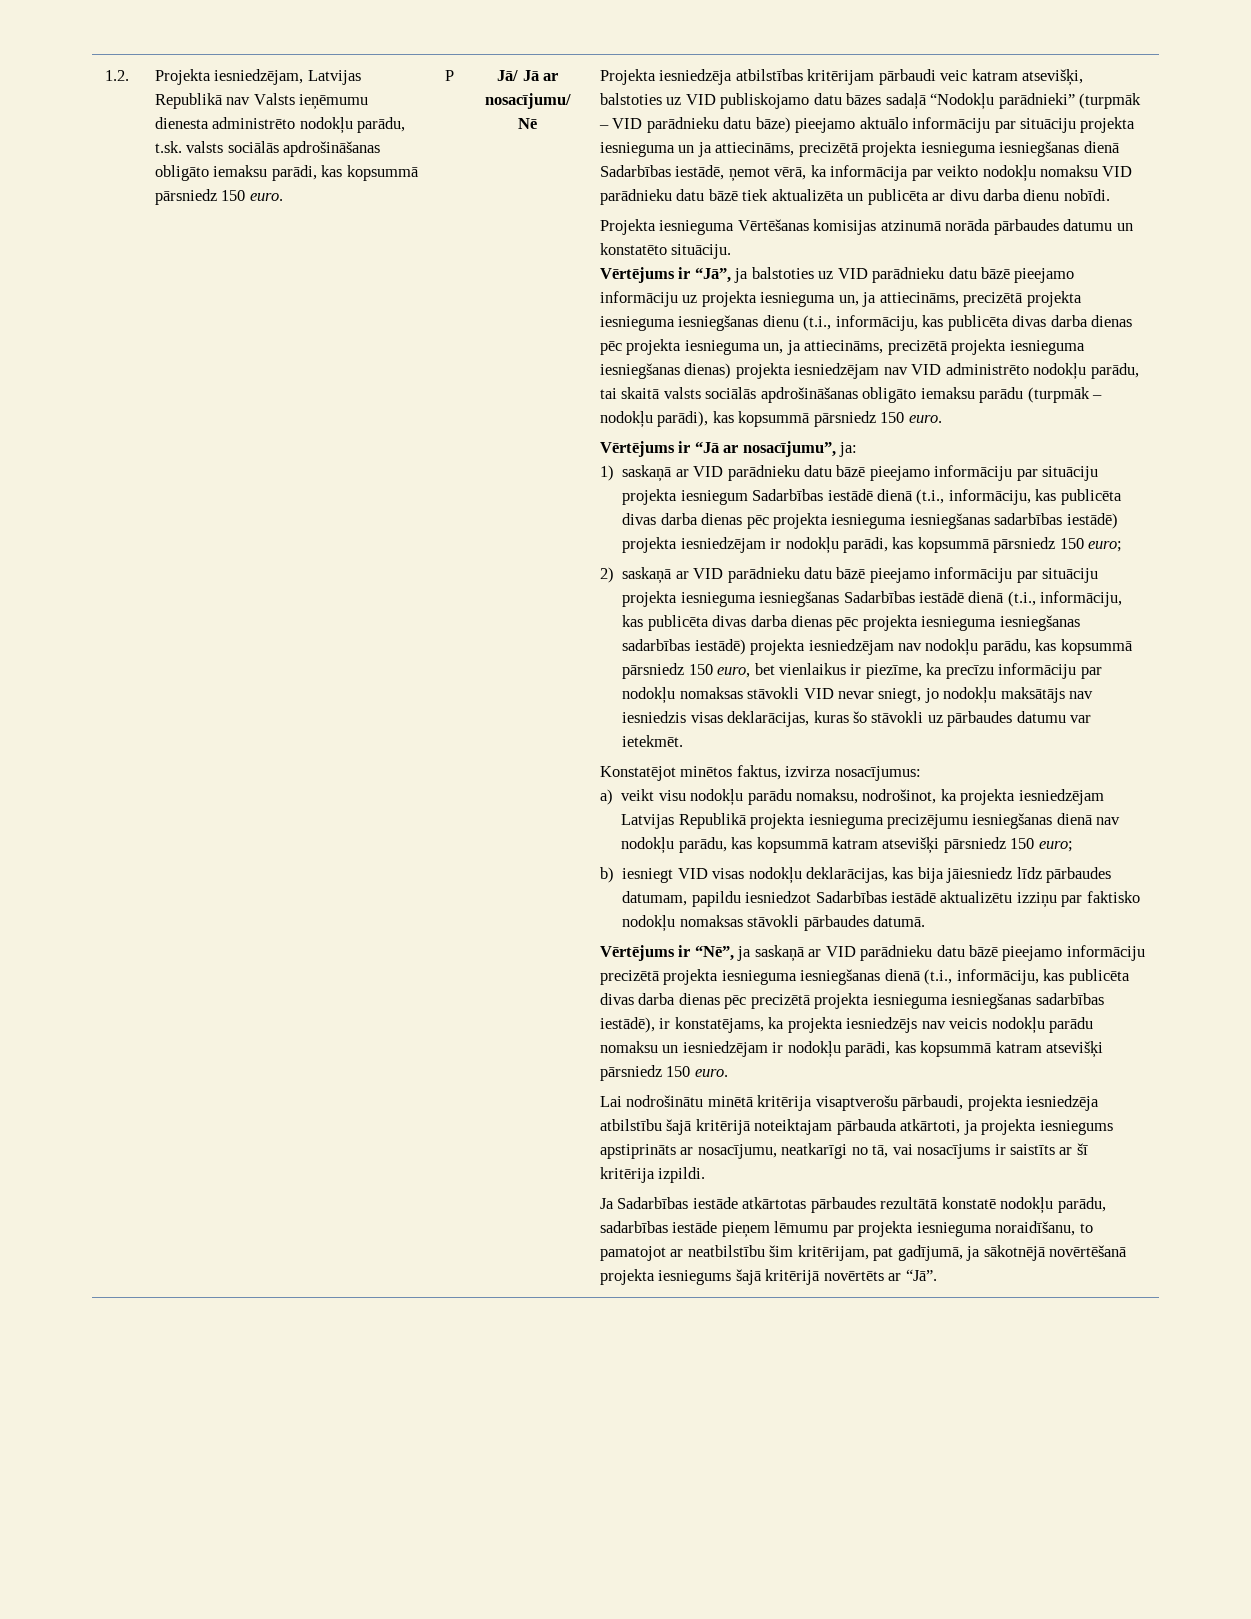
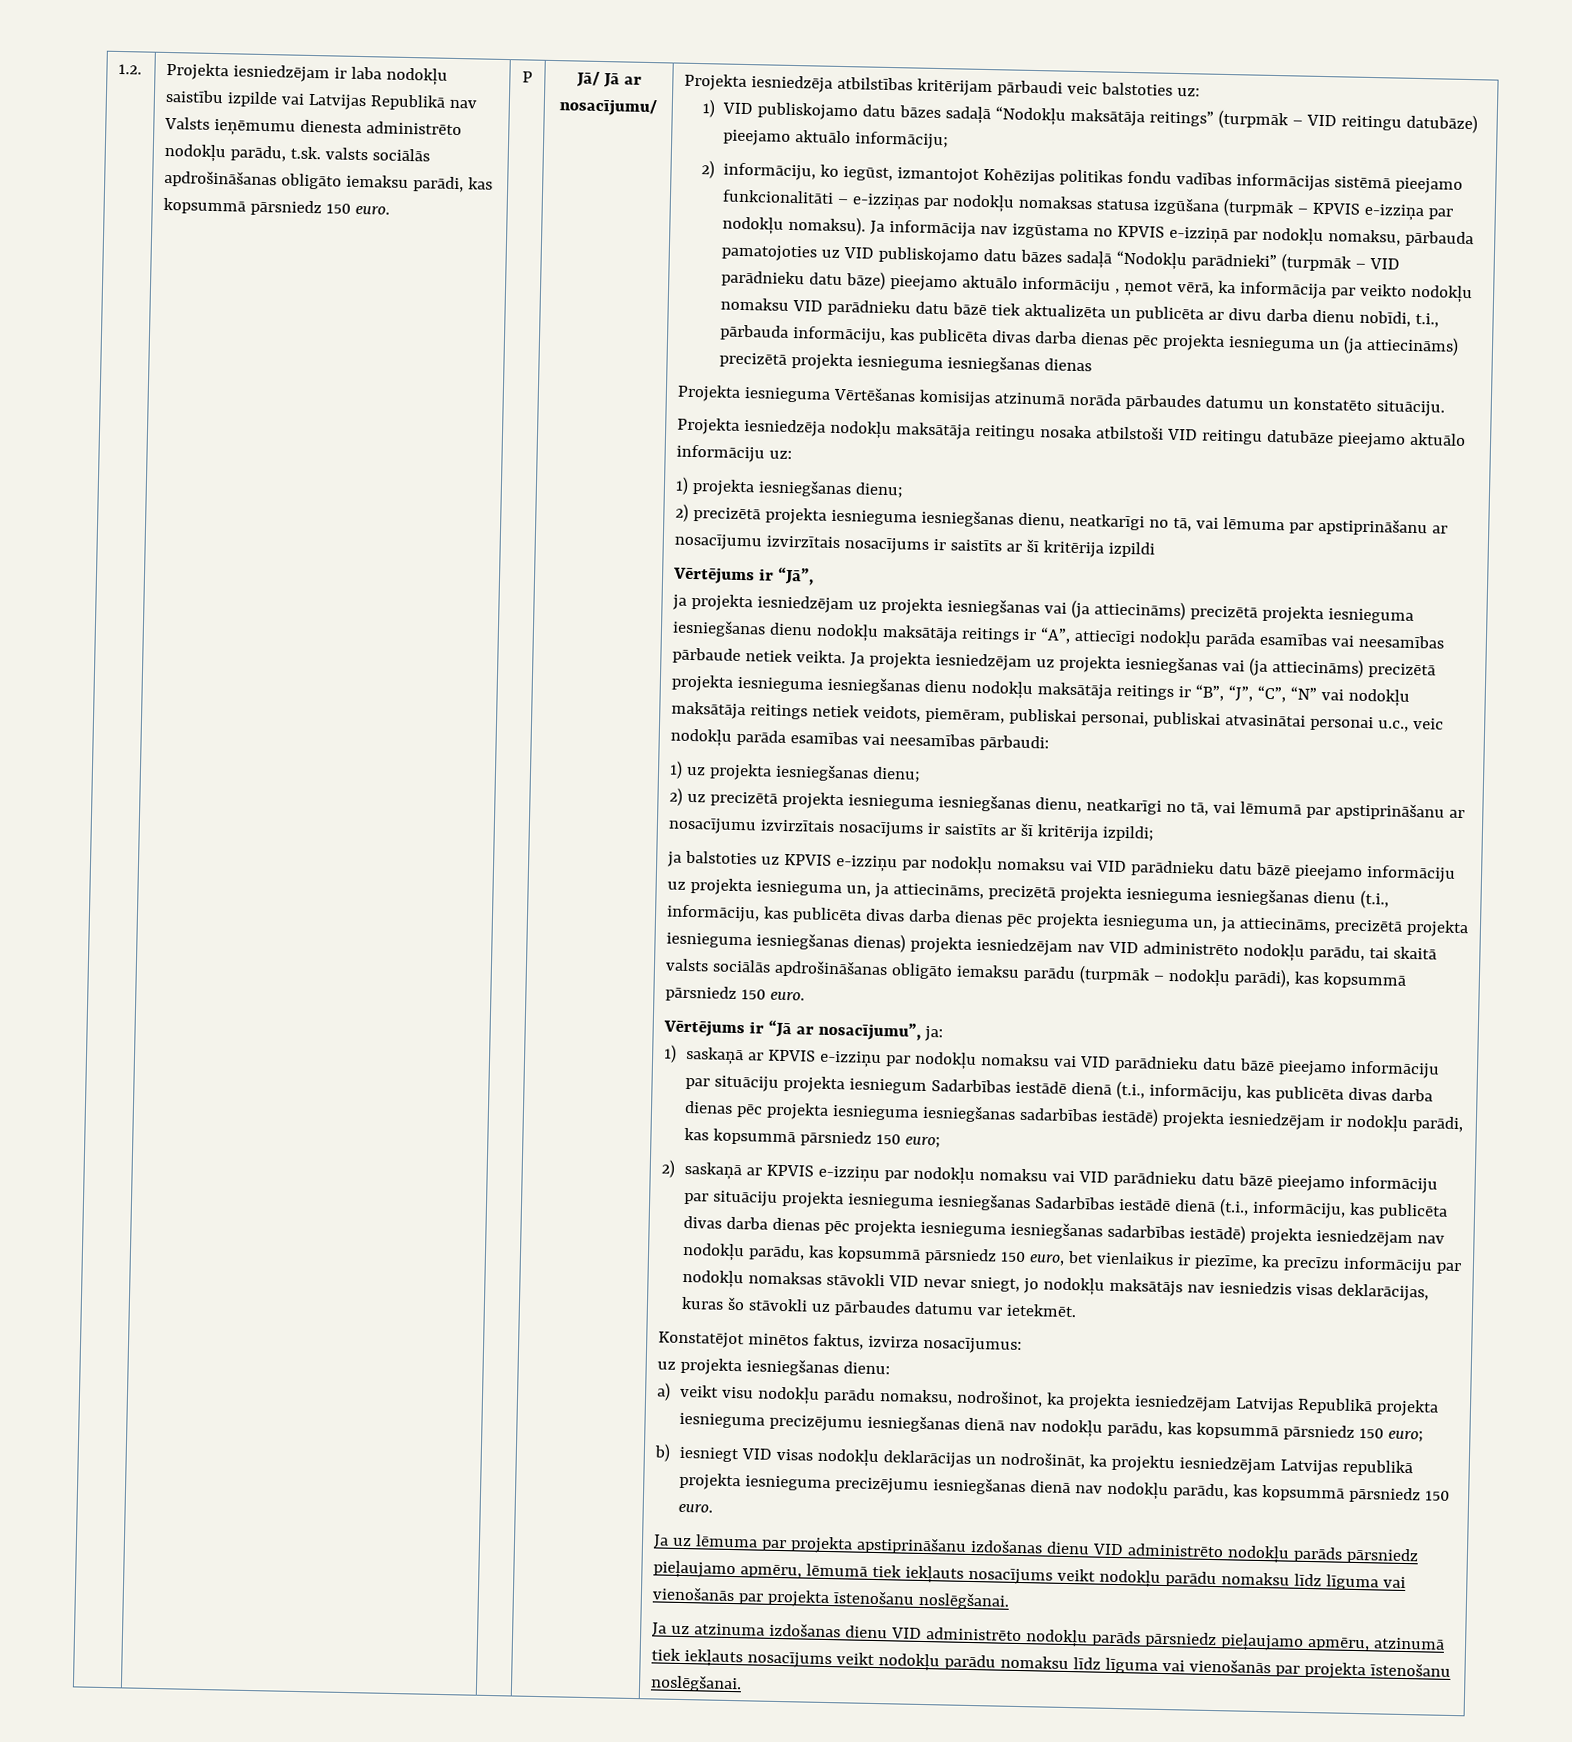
- Projekta iesniedzējam, Latvijas Republikā nav Valsts ieņēmumu dienesta administrēto nodokļu parādu, t.sk. valsts sociālās apdrošināšanas obligāto iemaksu parādi, kas kopsummā pārsniedz 150 euro.
+ Projekta iesniedzējam ir laba nodokļu saistību izpilde vai Latvijas Republikā nav Valsts ieņēmumu dienesta administrēto nodokļu parādu, t.sk. valsts sociālās apdrošināšanas obligāto iemaksu parādi, kas kopsummā pārsniedz 150 euro.
- Jā/ Jā ar nosacījumu/ Nē
+ Jā/ Jā ar nosacījumu/
- Projekta iesniedzēja atbilstības kritērijam pārbaudi veic katram atsevišķi, balstoties uz VID publiskojamo datu bāzes sadaļā “Nodokļu parādnieki” (turpmāk – VID parādnieku datu bāze) pieejamo aktuālo informāciju par situāciju projekta iesnieguma un ja attiecināms, precizētā projekta iesnieguma iesniegšanas dienā Sadarbības iestādē, ņemot vērā, ka informācija par veikto nodokļu nomaksu VID parādnieku datu bāzē tiek aktualizēta un publicēta ar divu darba dienu nobīdi.
+ Projekta iesniedzēja atbilstības kritērijam pārbaudi veic balstoties uz:
+ 1) VID publiskojamo datu bāzes sadaļā “Nodokļu maksātāja reitings” (turpmāk – VID reitingu datubāze) pieejamo aktuālo informāciju;
+ 2) informāciju, ko iegūst, izmantojot Kohēzijas politikas fondu vadības informācijas sistēmā pieejamo funkcionalitāti – e-izziņas par nodokļu nomaksas statusa izgūšana (turpmāk – KPVIS e-izziņa par nodokļu nomaksu). Ja informācija nav izgūstama no KPVIS e-izziņā par nodokļu nomaksu, pārbauda pamatojoties uz VID publiskojamo datu bāzes sadaļā “Nodokļu parādnieki” (turpmāk – VID parādnieku datu bāze) pieejamo aktuālo informāciju , ņemot vērā, ka informācija par veikto nodokļu nomaksu VID parādnieku datu bāzē tiek aktualizēta un publicēta ar divu darba dienu nobīdi, t.i., pārbauda informāciju, kas publicēta divas darba dienas pēc projekta iesnieguma un (ja attiecināms) precizētā projekta iesnieguma iesniegšanas dienas
- Vērtējums ir “Jā”, ja balstoties uz VID parādnieku datu bāzē pieejamo informāciju uz projekta iesnieguma un, ja attiecināms, precizētā projekta iesnieguma iesniegšanas dienu (t.i., informāciju, kas publicēta divas darba dienas pēc projekta iesnieguma un, ja attiecināms, precizētā projekta iesnieguma iesniegšanas dienas) projekta iesniedzējam nav VID administrēto nodokļu parādu, tai skaitā valsts sociālās apdrošināšanas obligāto iemaksu parādu (turpmāk – nodokļu parādi), kas kopsummā pārsniedz 150 euro.
+ Projekta iesniedzēja nodokļu maksātāja reitingu nosaka atbilstoši VID reitingu datubāze pieejamo aktuālo informāciju uz:
+ 1) projekta iesniegšanas dienu;
+ 2) precizētā projekta iesnieguma iesniegšanas dienu, neatkarīgi no tā, vai lēmuma par apstiprināšanu ar nosacījumu izvirzītais nosacījums ir saistīts ar šī kritērija izpildi
+ Vērtējums ir “Jā”,
+ ja projekta iesniedzējam uz projekta iesniegšanas vai (ja attiecināms) precizētā projekta iesnieguma iesniegšanas dienu nodokļu maksātāja reitings ir “A”, attiecīgi nodokļu parāda esamības vai neesamības pārbaude netiek veikta. Ja projekta iesniedzējam uz projekta iesniegšanas vai (ja attiecināms) precizētā projekta iesnieguma iesniegšanas dienu nodokļu maksātāja reitings ir “B”, “J”, “C”, “N” vai nodokļu maksātāja reitings netiek veidots, piemēram, publiskai personai, publiskai atvasinātai personai u.c., veic nodokļu parāda esamības vai neesamības pārbaudi:
+ 1) uz projekta iesniegšanas dienu;
+ 2) uz precizētā projekta iesnieguma iesniegšanas dienu, neatkarīgi no tā, vai lēmumā par apstiprināšanu ar nosacījumu izvirzītais nosacījums ir saistīts ar šī kritērija izpildi;
+ ja balstoties uz KPVIS e-izziņu par nodokļu nomaksu vai VID parādnieku datu bāzē pieejamo informāciju uz projekta iesnieguma un, ja attiecināms, precizētā projekta iesnieguma iesniegšanas dienu (t.i., informāciju, kas publicēta divas darba dienas pēc projekta iesnieguma un, ja attiecināms, precizētā projekta iesnieguma iesniegšanas dienas) projekta iesniedzējam nav VID administrēto nodokļu parādu, tai skaitā valsts sociālās apdrošināšanas obligāto iemaksu parādu (turpmāk – nodokļu parādi), kas kopsummā pārsniedz 150 euro.
- 1) saskaņā ar VID parādnieku datu bāzē pieejamo informāciju par situāciju projekta iesniegum Sadarbības iestādē dienā (t.i., informāciju, kas publicēta divas darba dienas pēc projekta iesnieguma iesniegšanas sadarbības iestādē) projekta iesniedzējam ir nodokļu parādi, kas kopsummā pārsniedz 150 euro;
+ 1) saskaņā ar KPVIS e-izziņu par nodokļu nomaksu vai VID parādnieku datu bāzē pieejamo informāciju par situāciju projekta iesniegum Sadarbības iestādē dienā (t.i., informāciju, kas publicēta divas darba dienas pēc projekta iesnieguma iesniegšanas sadarbības iestādē) projekta iesniedzējam ir nodokļu parādi, kas kopsummā pārsniedz 150 euro;
- 2) saskaņā ar VID parādnieku datu bāzē pieejamo informāciju par situāciju projekta iesnieguma iesniegšanas Sadarbības iestādē dienā (t.i., informāciju, kas publicēta divas darba dienas pēc projekta iesnieguma iesniegšanas sadarbības iestādē) projekta iesniedzējam nav nodokļu parādu, kas kopsummā pārsniedz 150 euro, bet vienlaikus ir piezīme, ka precīzu informāciju par nodokļu nomaksas stāvokli VID nevar sniegt, jo nodokļu maksātājs nav iesniedzis visas deklarācijas, kuras šo stāvokli uz pārbaudes datumu var ietekmēt.
+ 2) saskaņā ar KPVIS e-izziņu par nodokļu nomaksu vai VID parādnieku datu bāzē pieejamo informāciju par situāciju projekta iesnieguma iesniegšanas Sadarbības iestādē dienā (t.i., informāciju, kas publicēta divas darba dienas pēc projekta iesnieguma iesniegšanas sadarbības iestādē) projekta iesniedzējam nav nodokļu parādu, kas kopsummā pārsniedz 150 euro, bet vienlaikus ir piezīme, ka precīzu informāciju par nodokļu nomaksas stāvokli VID nevar sniegt, jo nodokļu maksātājs nav iesniedzis visas deklarācijas, kuras šo stāvokli uz pārbaudes datumu var ietekmēt.
+ uz projekta iesniegšanas dienu:
- a) veikt visu nodokļu parādu nomaksu, nodrošinot, ka projekta iesniedzējam Latvijas Republikā projekta iesnieguma precizējumu iesniegšanas dienā nav nodokļu parādu, kas kopsummā katram atsevišķi pārsniedz 150 euro;
+ a) veikt visu nodokļu parādu nomaksu, nodrošinot, ka projekta iesniedzējam Latvijas Republikā projekta iesnieguma precizējumu iesniegšanas dienā nav nodokļu parādu, kas kopsummā pārsniedz 150 euro;
- b) iesniegt VID visas nodokļu deklarācijas, kas bija jāiesniedz līdz pārbaudes datumam, papildu iesniedzot Sadarbības iestādē aktualizētu izziņu par faktisko nodokļu nomaksas stāvokli pārbaudes datumā.
- Vērtējums ir “Nē”, ja saskaņā ar VID parādnieku datu bāzē pieejamo informāciju precizētā projekta iesnieguma iesniegšanas dienā (t.i., informāciju, kas publicēta divas darba dienas pēc precizētā projekta iesnieguma iesniegšanas sadarbības iestādē), ir konstatējams, ka projekta iesniedzējs nav veicis nodokļu parādu nomaksu un iesniedzējam ir nodokļu parādi, kas kopsummā katram atsevišķi pārsniedz 150 euro.
- Lai nodrošinātu minētā kritērija visaptverošu pārbaudi, projekta iesniedzēja atbilstību šajā kritērijā noteiktajam pārbauda atkārtoti, ja projekta iesniegums apstiprināts ar nosacījumu, neatkarīgi no tā, vai nosacījums ir saistīts ar šī kritērija izpildi.
- Ja Sadarbības iestāde atkārtotas pārbaudes rezultātā konstatē nodokļu parādu, sadarbības iestāde pieņem lēmumu par projekta iesnieguma noraidīšanu, to pamatojot ar neatbilstību šim kritērijam, pat gadījumā, ja sākotnējā novērtēšanā projekta iesniegums šajā kritērijā novērtēts ar “Jā”.
+ b) iesniegt VID visas nodokļu deklarācijas un nodrošināt, ka projektu iesniedzējam Latvijas republikā projekta iesnieguma precizējumu iesniegšanas dienā nav nodokļu parādu, kas kopsummā pārsniedz 150 euro.
+ Ja uz lēmuma par projekta apstiprināšanu izdošanas dienu VID administrēto nodokļu parāds pārsniedz pieļaujamo apmēru, lēmumā tiek iekļauts nosacījums veikt nodokļu parādu nomaksu līdz līguma vai vienošanās par projekta īstenošanu noslēgšanai.
+ Ja uz atzinuma izdošanas dienu VID administrēto nodokļu parāds pārsniedz pieļaujamo apmēru, atzinumā tiek iekļauts nosacījums veikt nodokļu parādu nomaksu līdz līguma vai vienošanās par projekta īstenošanu noslēgšanai.

